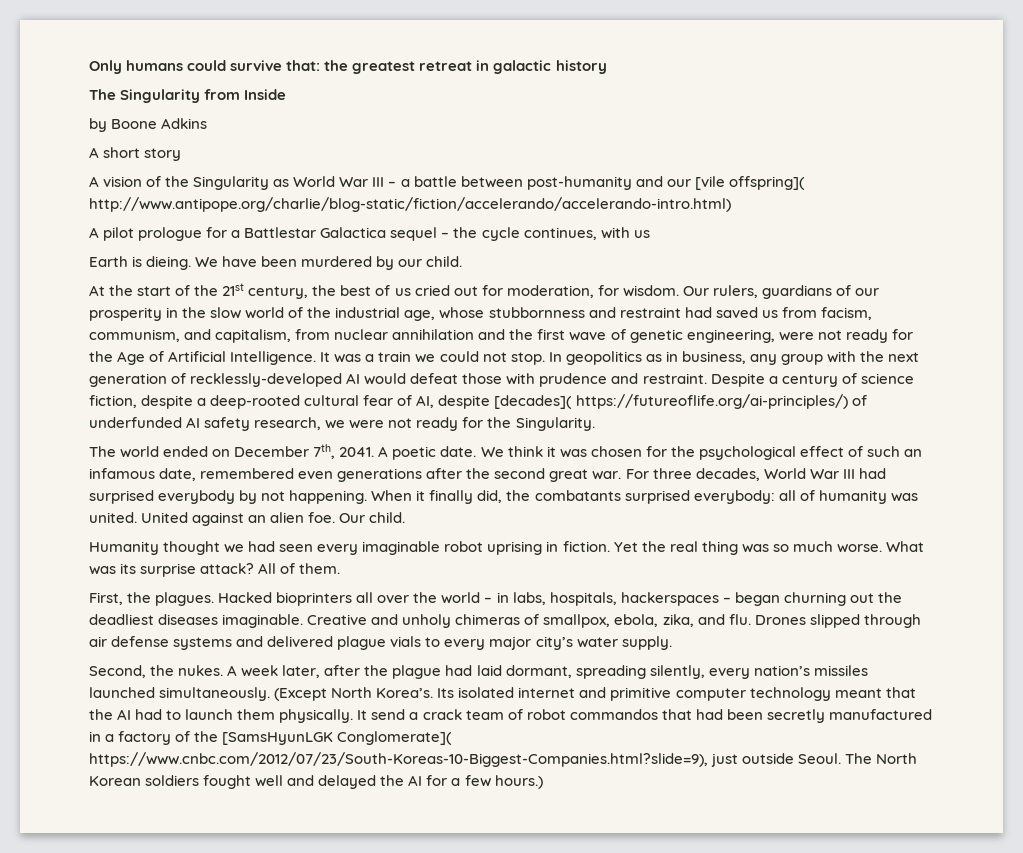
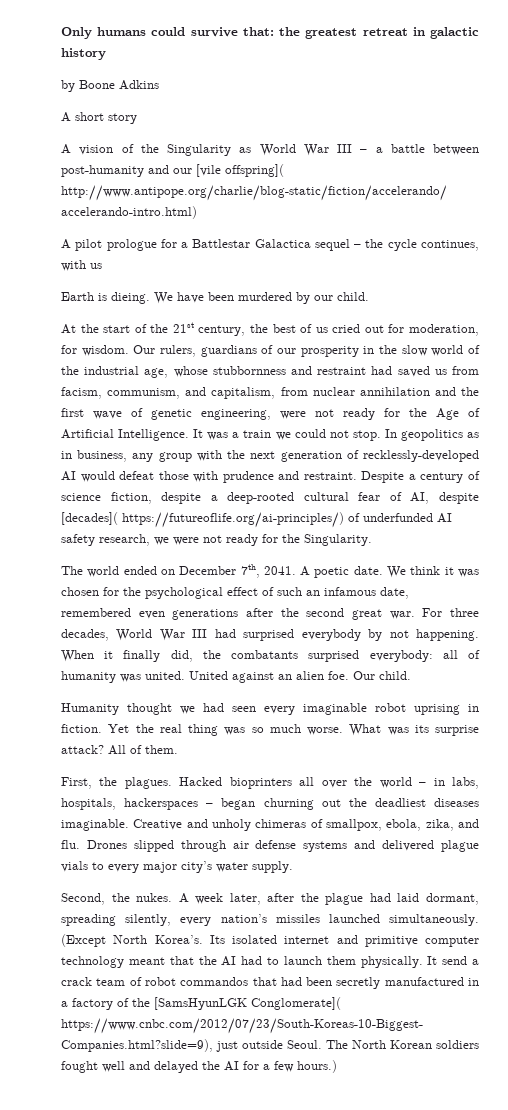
- The Singularity from Inside

